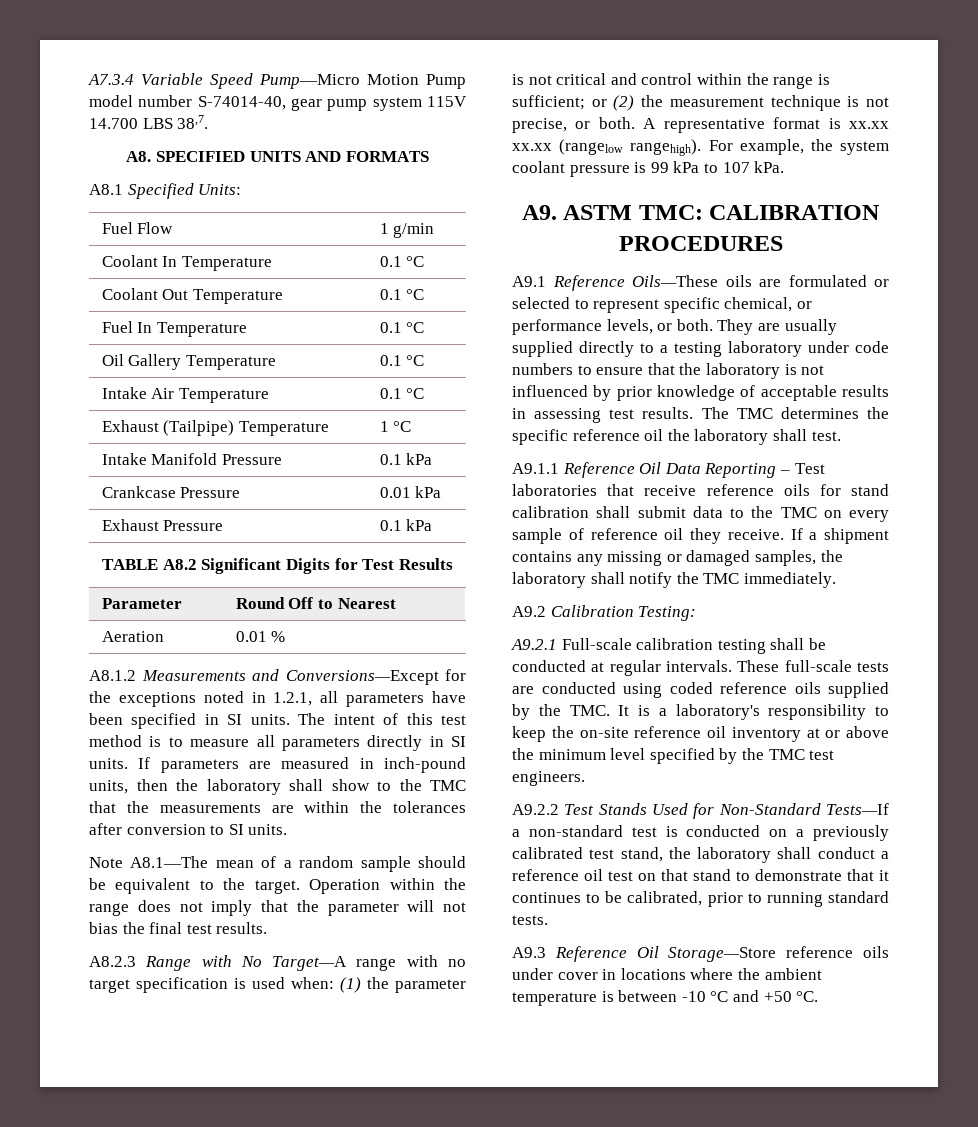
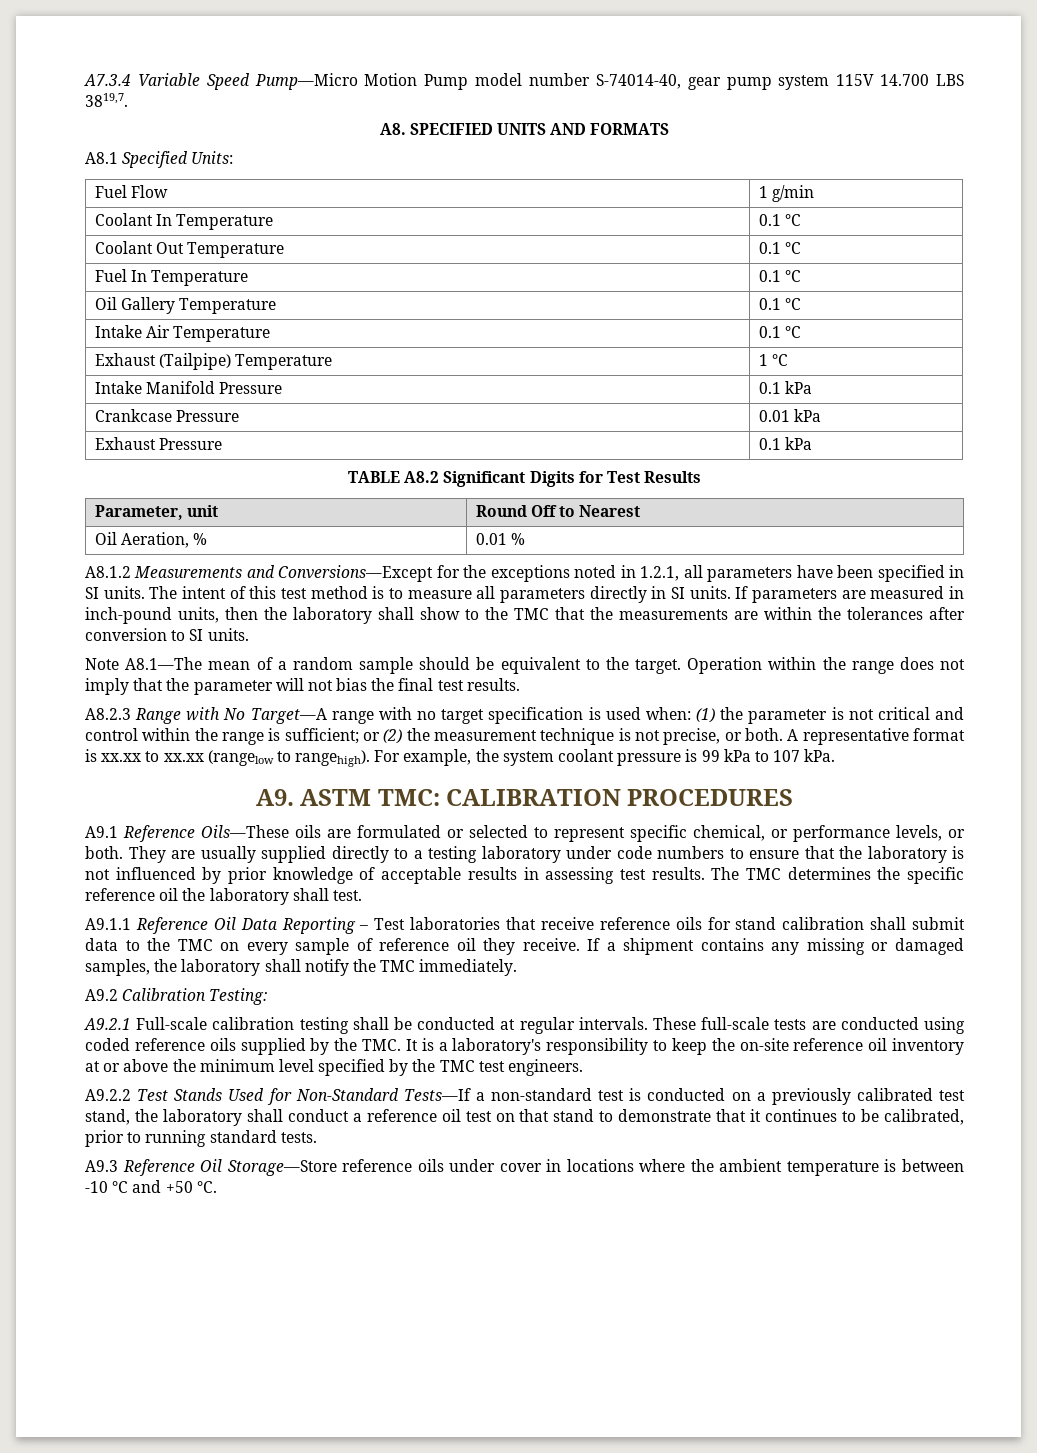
- A7.3.4 Variable Speed Pump—Micro Motion Pump model number S-74014-40, gear pump system 115V 14.700 LBS 38,7.
+ A7.3.4 Variable Speed Pump—Micro Motion Pump model number S-74014-40, gear pump system 115V 14.700 LBS 3819,7.
- Parameter | Round Off to Nearest
+ Parameter, unit | Round Off to Nearest
- Aeration | 0.01 %
+ Oil Aeration, % | 0.01 %
- A representative format is xx.xx xx.xx (rangelow rangehigh).
+ A representative format is xx.xx to xx.xx (rangelow to rangehigh).

